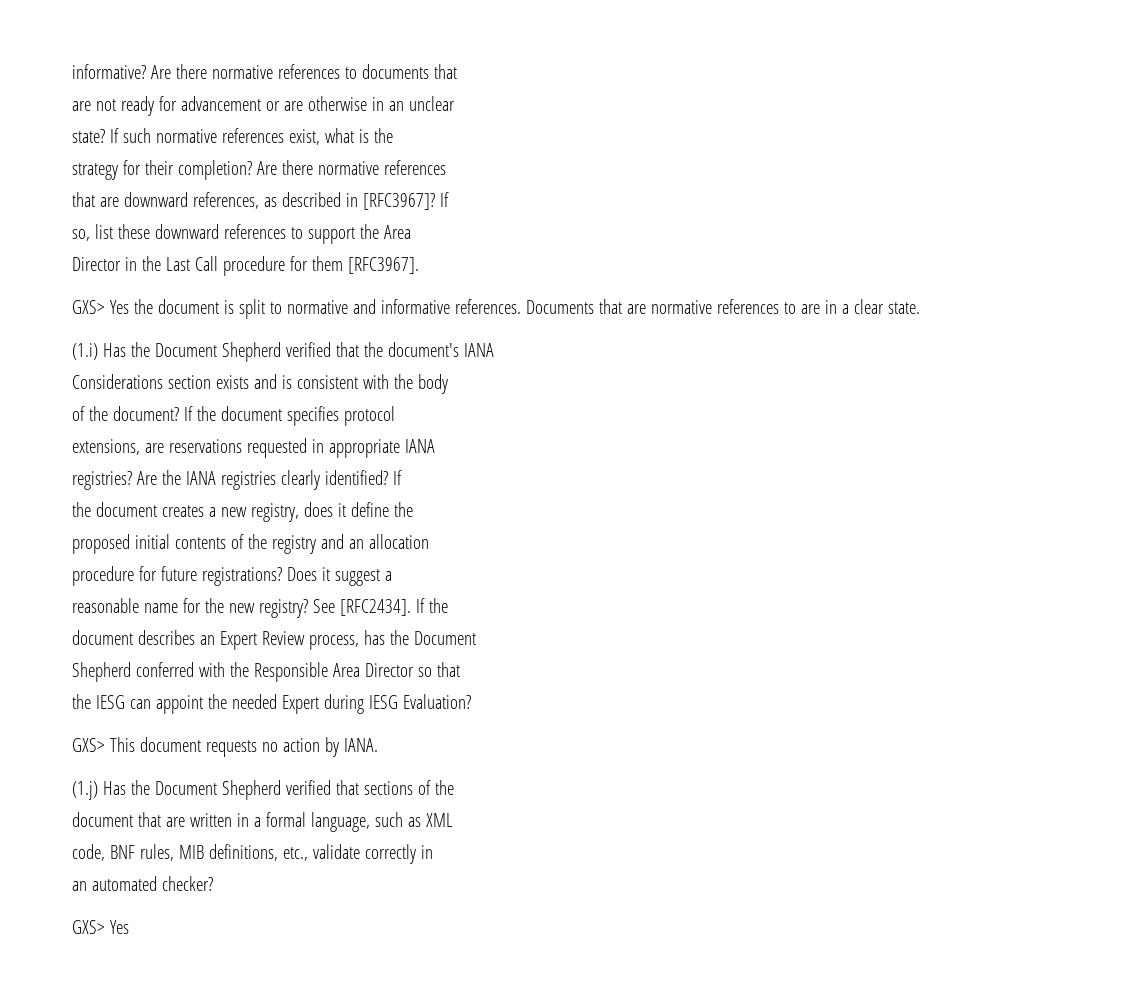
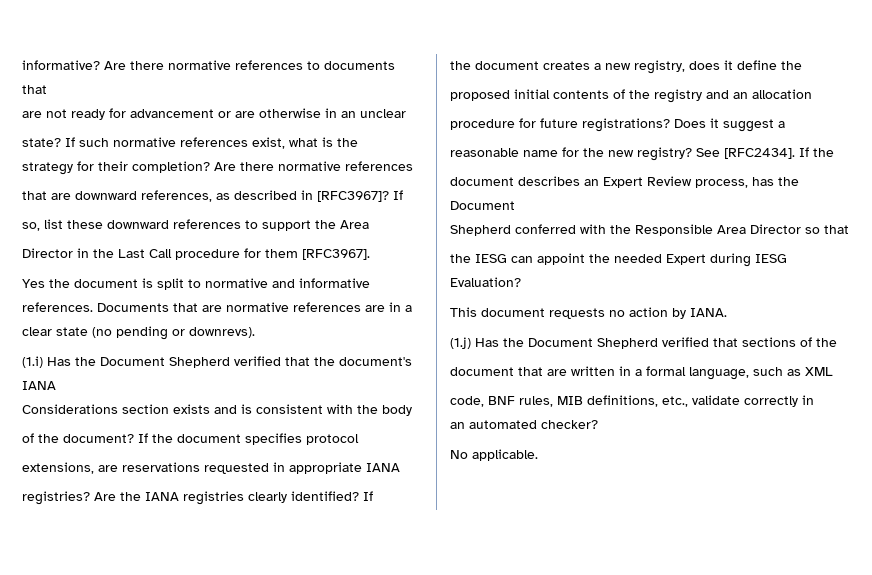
- GXS> Yes the document is split to normative and informative references.
+ Yes the document is split to normative and informative references.
- Documents that are normative references to are in a clear state.
+ Documents that are normative references are in a clear state (no pending or downrevs).
- GXS> This document requests no action by IANA.
+ This document requests no action by IANA.
  an automated checker?
- GXS> Yes
+ No applicable.

